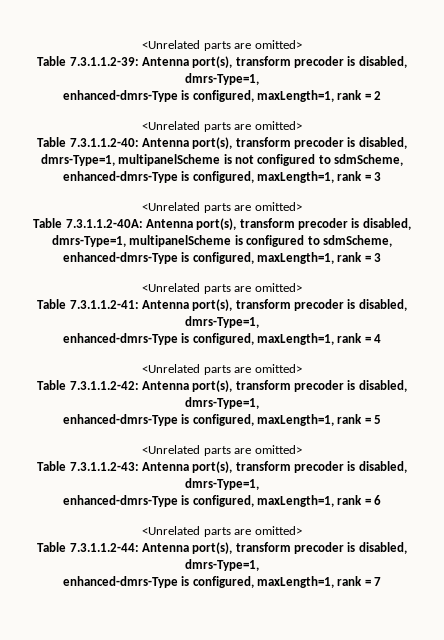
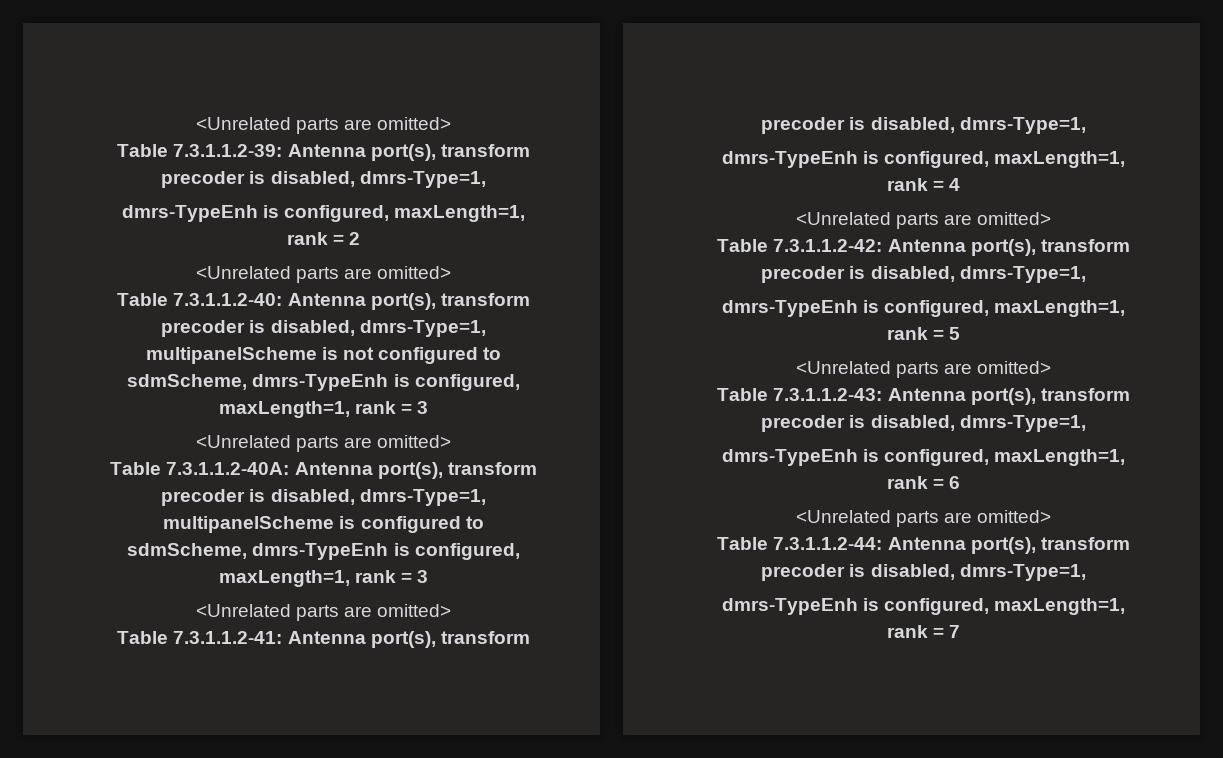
- enhanced-dmrs-Type is configured, maxLength=1, rank = 2
+ dmrs-TypeEnh is configured, maxLength=1, rank = 2
- Table 7.3.1.1.2-40: Antenna port(s), transform precoder is disabled, dmrs-Type=1, multipanelScheme is not configured to sdmScheme, enhanced-dmrs-Type is configured, maxLength=1, rank = 3
+ Table 7.3.1.1.2-40: Antenna port(s), transform precoder is disabled, dmrs-Type=1, multipanelScheme is not configured to sdmScheme, dmrs-TypeEnh is configured, maxLength=1, rank = 3
- Table 7.3.1.1.2-40A: Antenna port(s), transform precoder is disabled, dmrs-Type=1, multipanelScheme is configured to sdmScheme, enhanced-dmrs-Type is configured, maxLength=1, rank = 3
+ Table 7.3.1.1.2-40A: Antenna port(s), transform precoder is disabled, dmrs-Type=1, multipanelScheme is configured to sdmScheme, dmrs-TypeEnh is configured, maxLength=1, rank = 3
- enhanced-dmrs-Type is configured, maxLength=1, rank = 4
+ dmrs-TypeEnh is configured, maxLength=1, rank = 4
- enhanced-dmrs-Type is configured, maxLength=1, rank = 5
+ dmrs-TypeEnh is configured, maxLength=1, rank = 5
- enhanced-dmrs-Type is configured, maxLength=1, rank = 6
+ dmrs-TypeEnh is configured, maxLength=1, rank = 6
- enhanced-dmrs-Type is configured, maxLength=1, rank = 7
+ dmrs-TypeEnh is configured, maxLength=1, rank = 7

